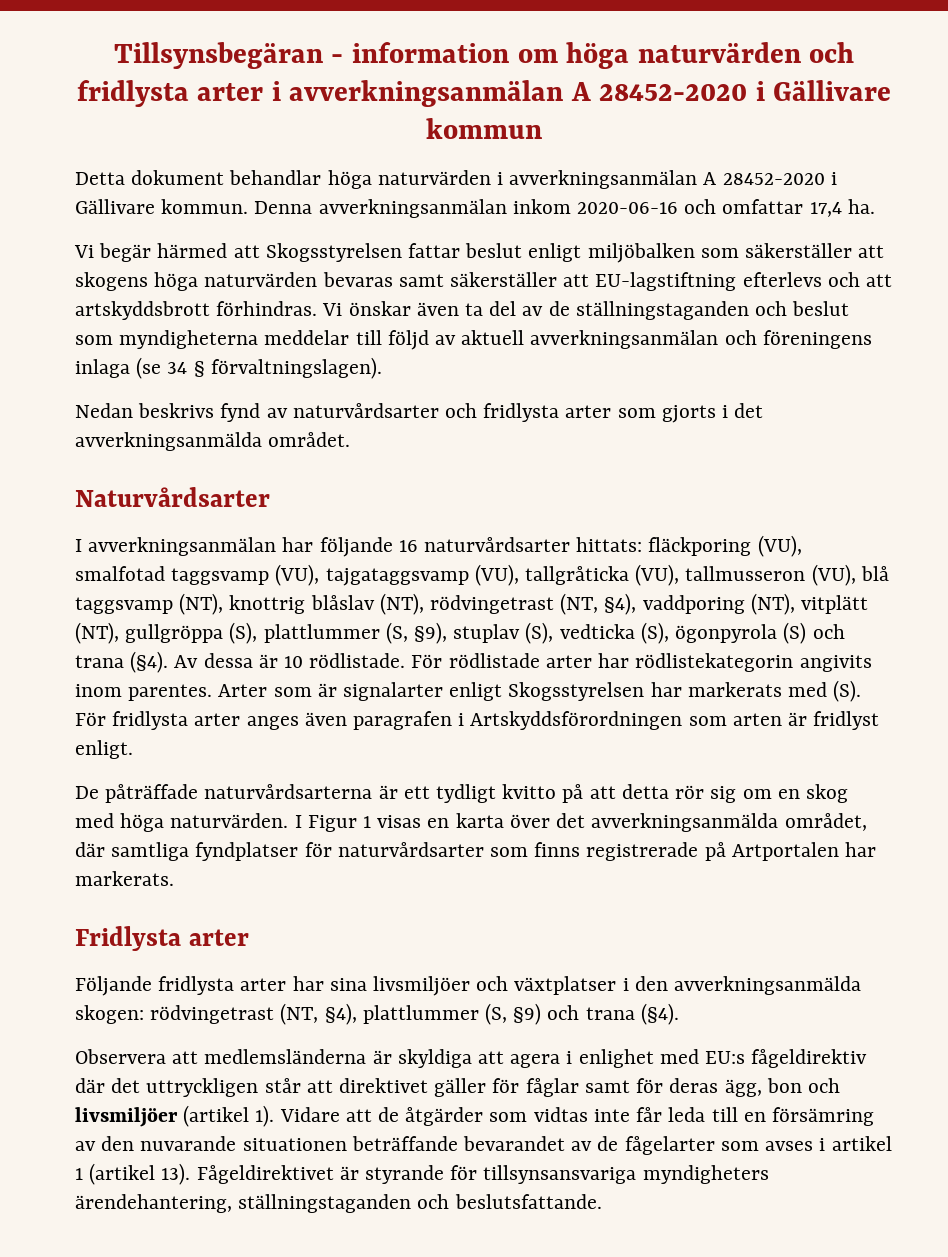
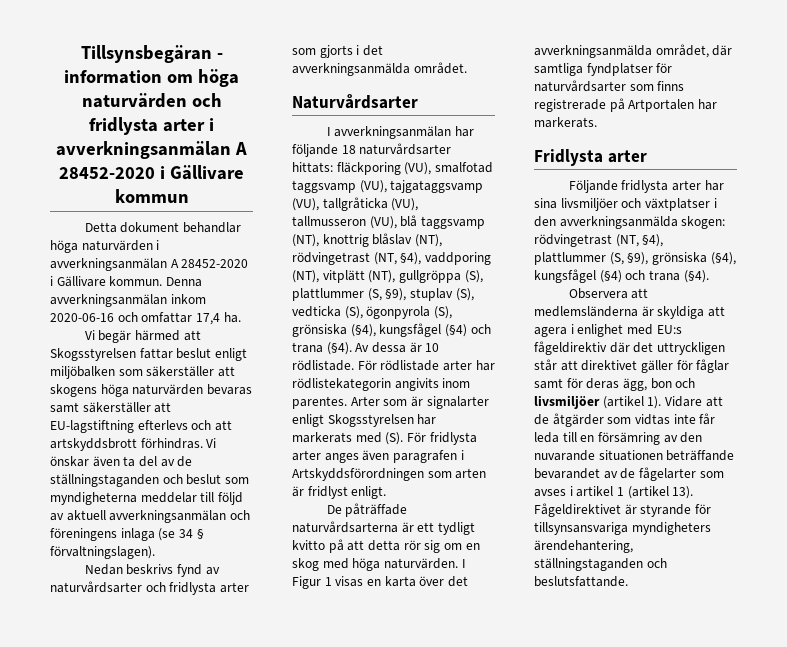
- I avverkningsanmälan har följande 16 naturvårdsarter hittats: fläckporing (VU), smalfotad taggsvamp (VU), tajgataggsvamp (VU), tallgråticka (VU), tallmusseron (VU), blå taggsvamp (NT), knottrig blåslav (NT), rödvingetrast (NT, §4), vaddporing (NT), vitplätt (NT), gullgröppa (S), plattlummer (S, §9), stuplav (S), vedticka (S), ögonpyrola (S) och trana (§4).
+ I avverkningsanmälan har följande 18 naturvårdsarter hittats: fläckporing (VU), smalfotad taggsvamp (VU), tajgataggsvamp (VU), tallgråticka (VU), tallmusseron (VU), blå taggsvamp (NT), knottrig blåslav (NT), rödvingetrast (NT, §4), vaddporing (NT), vitplätt (NT), gullgröppa (S), plattlummer (S, §9), stuplav (S), vedticka (S), ögonpyrola (S), grönsiska (§4), kungsfågel (§4) och trana (§4).
- Följande fridlysta arter har sina livsmiljöer och växtplatser i den avverkningsanmälda skogen: rödvingetrast (NT, §4), plattlummer (S, §9) och trana (§4).
+ Följande fridlysta arter har sina livsmiljöer och växtplatser i den avverkningsanmälda skogen: rödvingetrast (NT, §4), plattlummer (S, §9), grönsiska (§4), kungsfågel (§4) och trana (§4).

